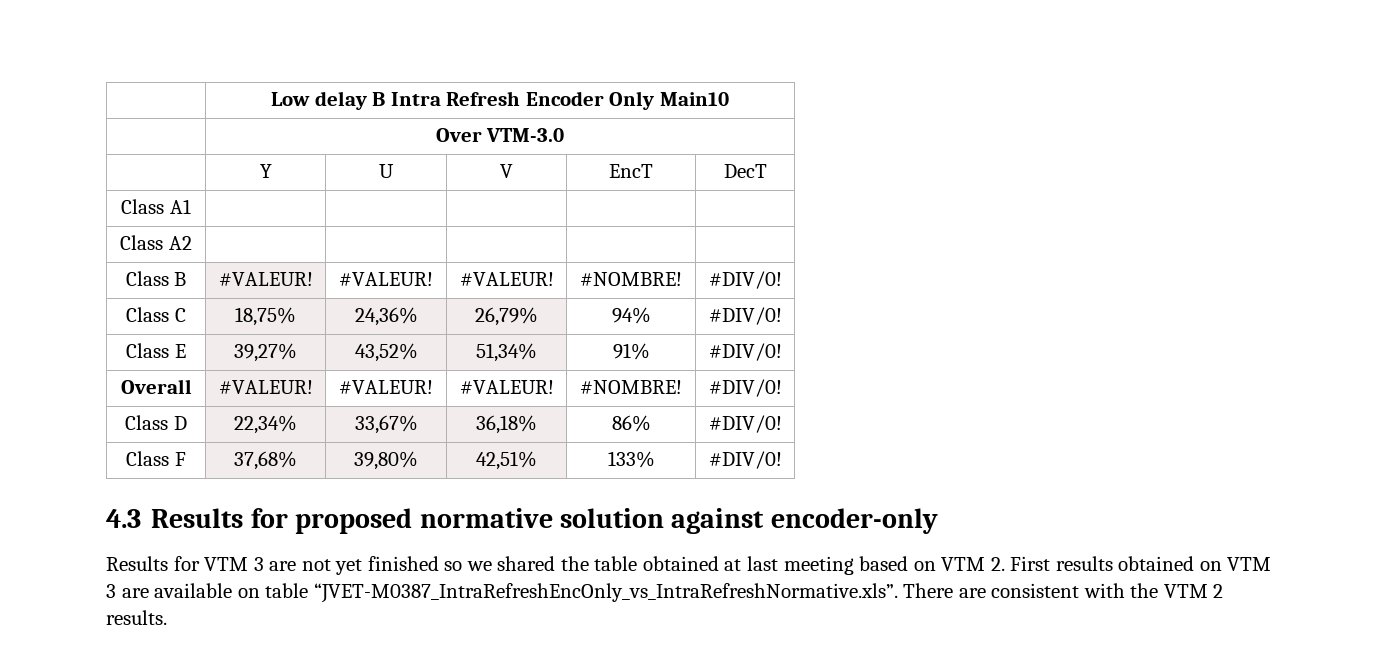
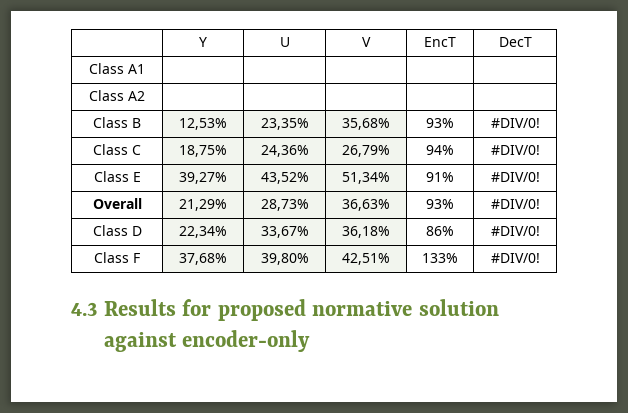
- | Low delay B Intra Refresh Encoder Only Main10
- | Over VTM-3.0
- Class B | #VALEUR! | #VALEUR! | #VALEUR! | #NOMBRE! | #DIV/0!
+ Class B | 12,53% | 23,35% | 35,68% | 93% | #DIV/0!
- Overall | #VALEUR! | #VALEUR! | #VALEUR! | #NOMBRE! | #DIV/0!
+ Overall | 21,29% | 28,73% | 36,63% | 93% | #DIV/0!
- Results for VTM 3 are not yet finished so we shared the table obtained at last meeting based on VTM 2. First results obtained on VTM 3 are available on table “JVET-M0387_IntraRefreshEncOnly_vs_IntraRefreshNormative.xls”. There are consistent with the VTM 2 results.

